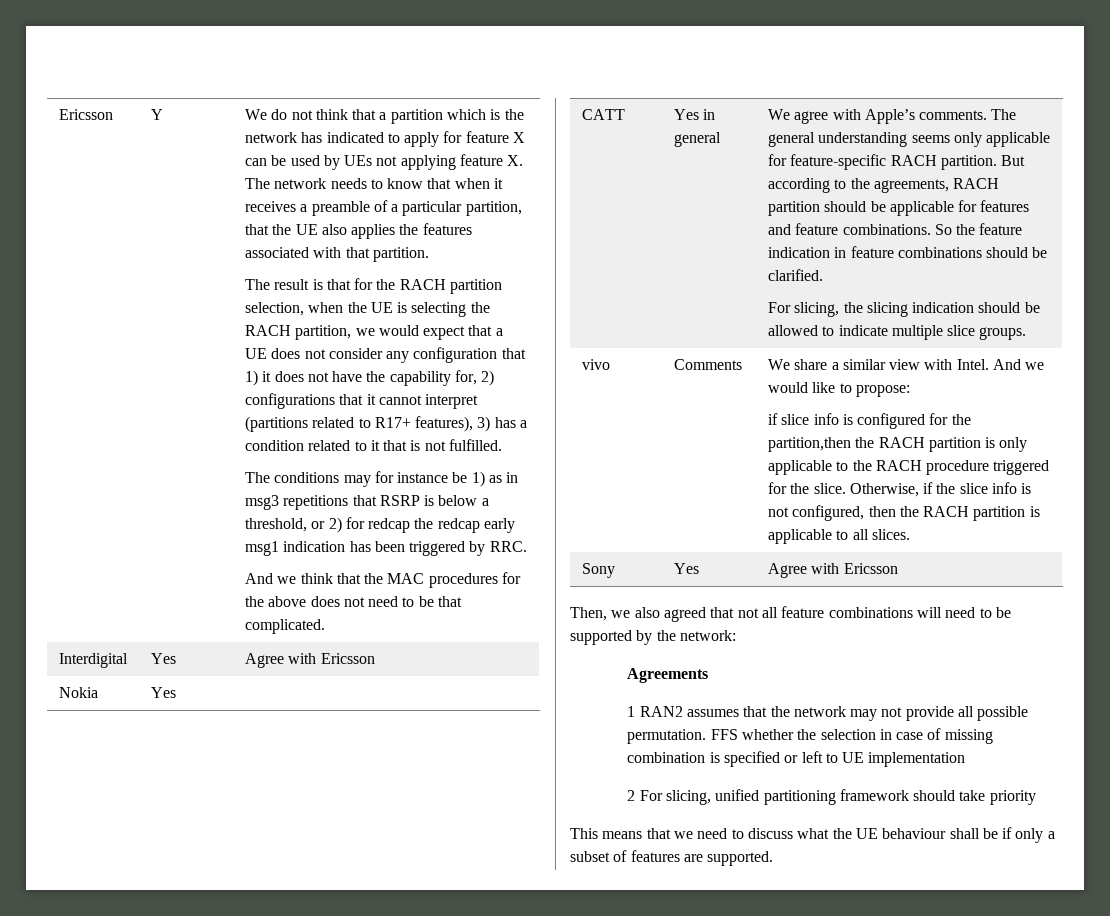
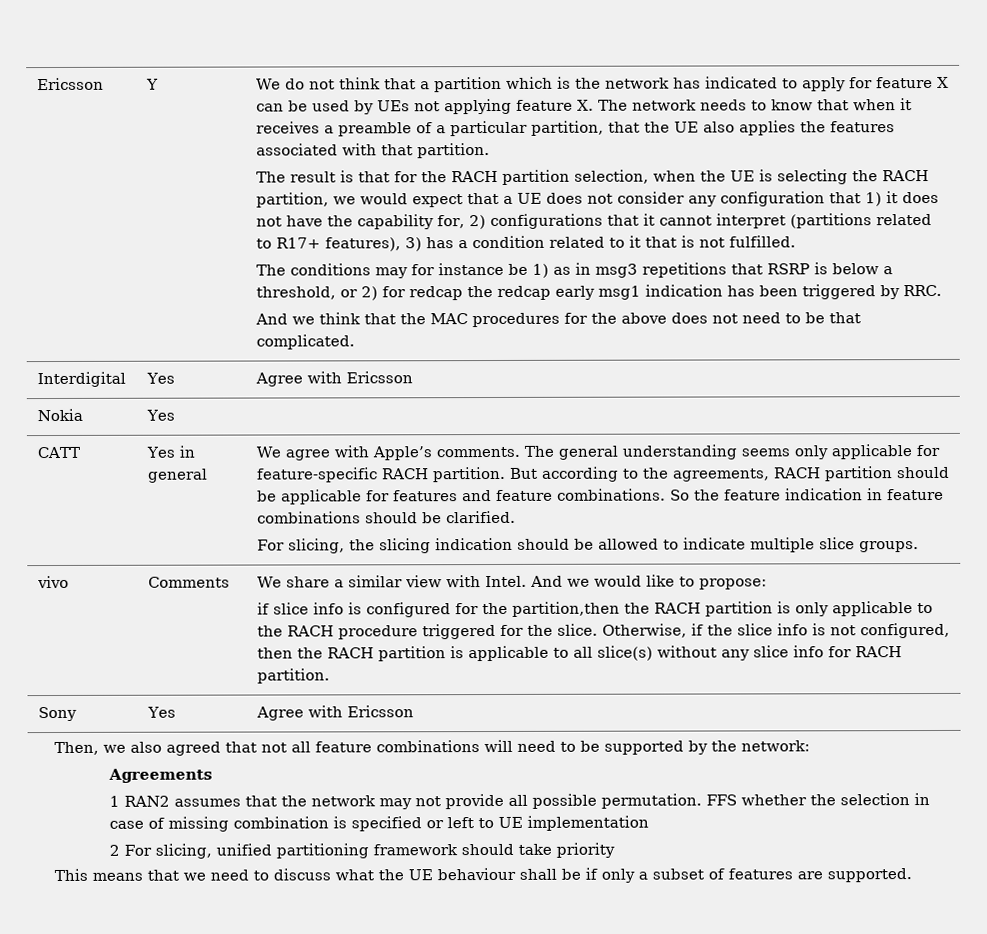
- Otherwise, if the slice info is not configured, then the RACH partition is applicable to all slices.
+ Otherwise, if the slice info is not configured, then the RACH partition is applicable to all slice(s) without any slice info for RACH partition.

